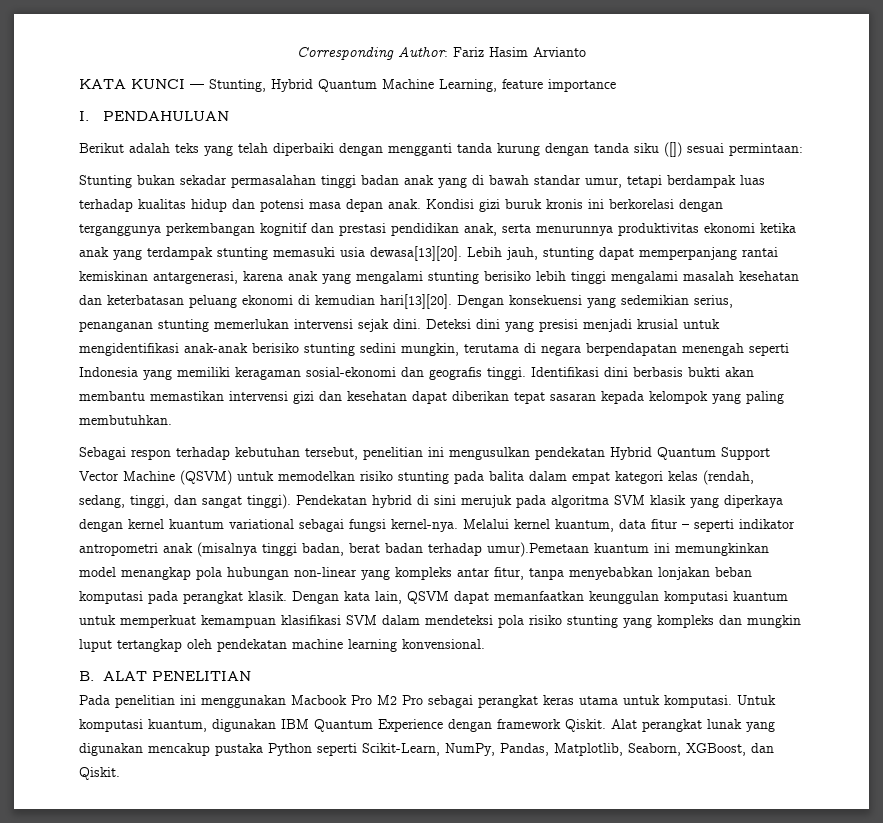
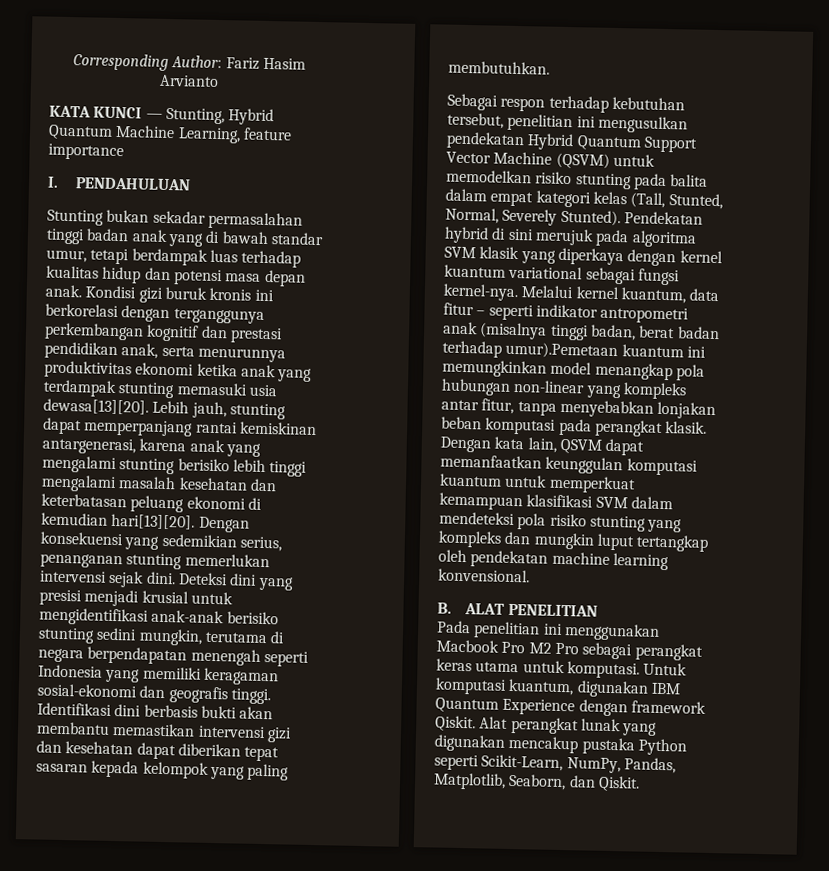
- Berikut adalah teks yang telah diperbaiki dengan mengganti tanda kurung dengan tanda siku ([]) sesuai permintaan:
- Sebagai respon terhadap kebutuhan tersebut, penelitian ini mengusulkan pendekatan Hybrid Quantum Support Vector Machine (QSVM) untuk memodelkan risiko stunting pada balita dalam empat kategori kelas (rendah, sedang, tinggi, dan sangat tinggi).
+ Sebagai respon terhadap kebutuhan tersebut, penelitian ini mengusulkan pendekatan Hybrid Quantum Support Vector Machine (QSVM) untuk memodelkan risiko stunting pada balita dalam empat kategori kelas (Tall, Stunted, Normal, Severely Stunted).
- Alat perangkat lunak yang digunakan mencakup pustaka Python seperti Scikit-Learn, NumPy, Pandas, Matplotlib, Seaborn, XGBoost, dan Qiskit.
+ Alat perangkat lunak yang digunakan mencakup pustaka Python seperti Scikit-Learn, NumPy, Pandas, Matplotlib, Seaborn, dan Qiskit.

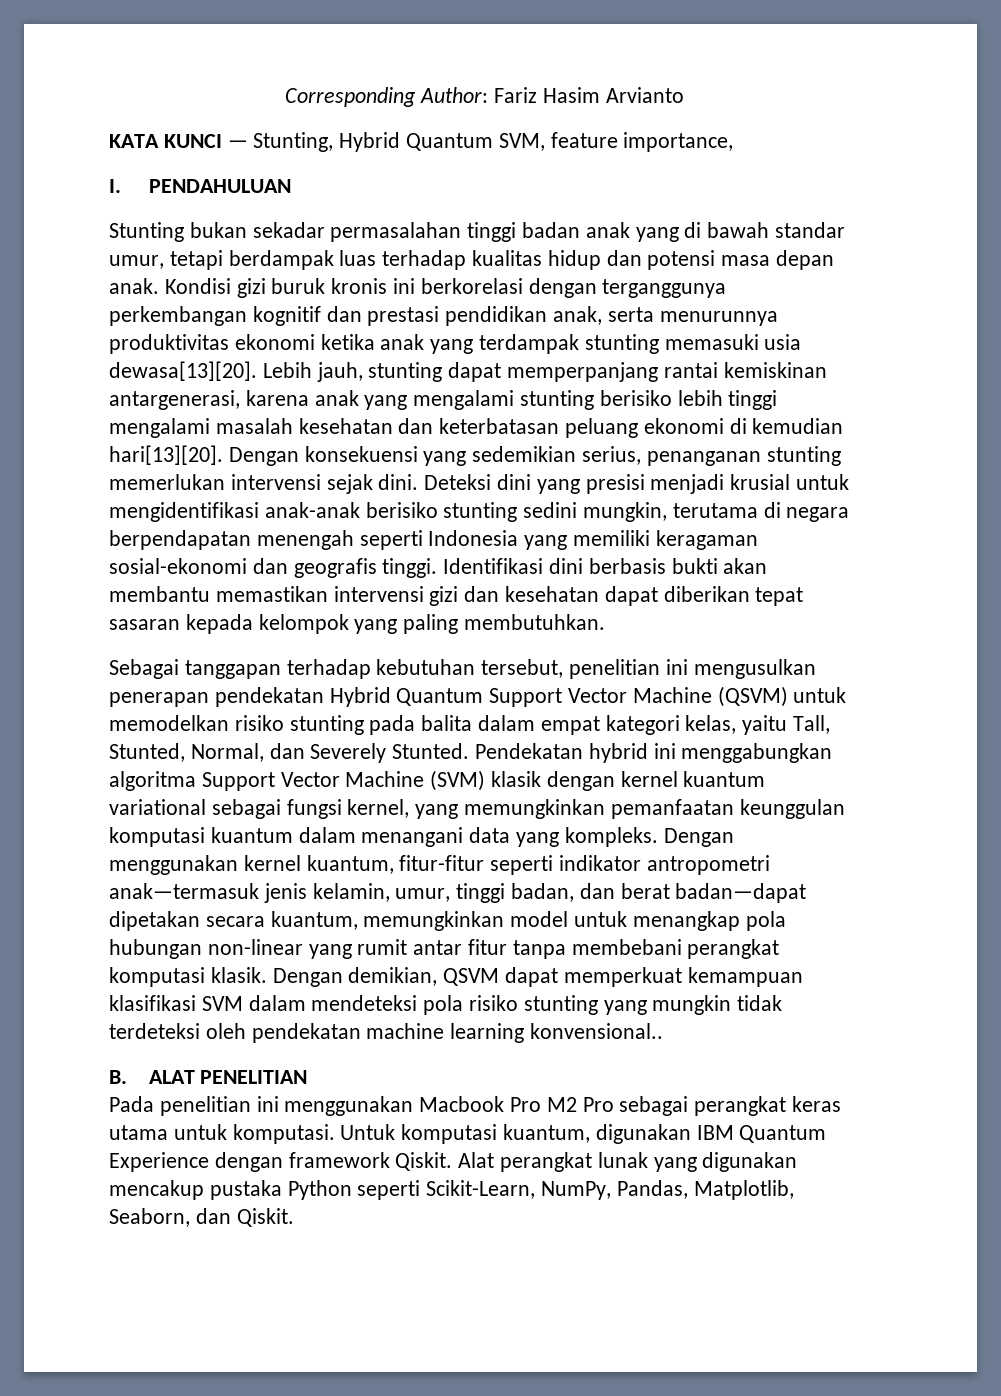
- KATA KUNCI — Stunting, Hybrid Quantum Machine Learning, feature importance
+ KATA KUNCI — Stunting, Hybrid Quantum SVM, feature importance,
- Sebagai respon terhadap kebutuhan tersebut, penelitian ini mengusulkan pendekatan Hybrid Quantum Support Vector Machine (QSVM) untuk memodelkan risiko stunting pada balita dalam empat kategori kelas (Tall, Stunted, Normal, Severely Stunted). Pendekatan hybrid di sini merujuk pada algoritma SVM klasik yang diperkaya dengan kernel kuantum variational sebagai fungsi kernel-nya. Melalui kernel kuantum, data fitur – seperti indikator antropometri anak (misalnya tinggi badan, berat badan terhadap umur).Pemetaan kuantum ini memungkinkan model menangkap pola hubungan non-linear yang kompleks antar fitur, tanpa menyebabkan lonjakan beban komputasi pada perangkat klasik. Dengan kata lain, QSVM dapat memanfaatkan keunggulan komputasi kuantum untuk memperkuat kemampuan klasifikasi SVM dalam mendeteksi pola risiko stunting yang kompleks dan mungkin luput tertangkap oleh pendekatan machine learning konvensional.
+ Sebagai tanggapan terhadap kebutuhan tersebut, penelitian ini mengusulkan penerapan pendekatan Hybrid Quantum Support Vector Machine (QSVM) untuk memodelkan risiko stunting pada balita dalam empat kategori kelas, yaitu Tall, Stunted, Normal, dan Severely Stunted. Pendekatan hybrid ini menggabungkan algoritma Support Vector Machine (SVM) klasik dengan kernel kuantum variational sebagai fungsi kernel, yang memungkinkan pemanfaatan keunggulan komputasi kuantum dalam menangani data yang kompleks. Dengan menggunakan kernel kuantum, fitur-fitur seperti indikator antropometri anak—termasuk jenis kelamin, umur, tinggi badan, dan berat badan—dapat dipetakan secara kuantum, memungkinkan model untuk menangkap pola hubungan non-linear yang rumit antar fitur tanpa membebani perangkat komputasi klasik. Dengan demikian, QSVM dapat memperkuat kemampuan klasifikasi SVM dalam mendeteksi pola risiko stunting yang mungkin tidak terdeteksi oleh pendekatan machine learning konvensional..

